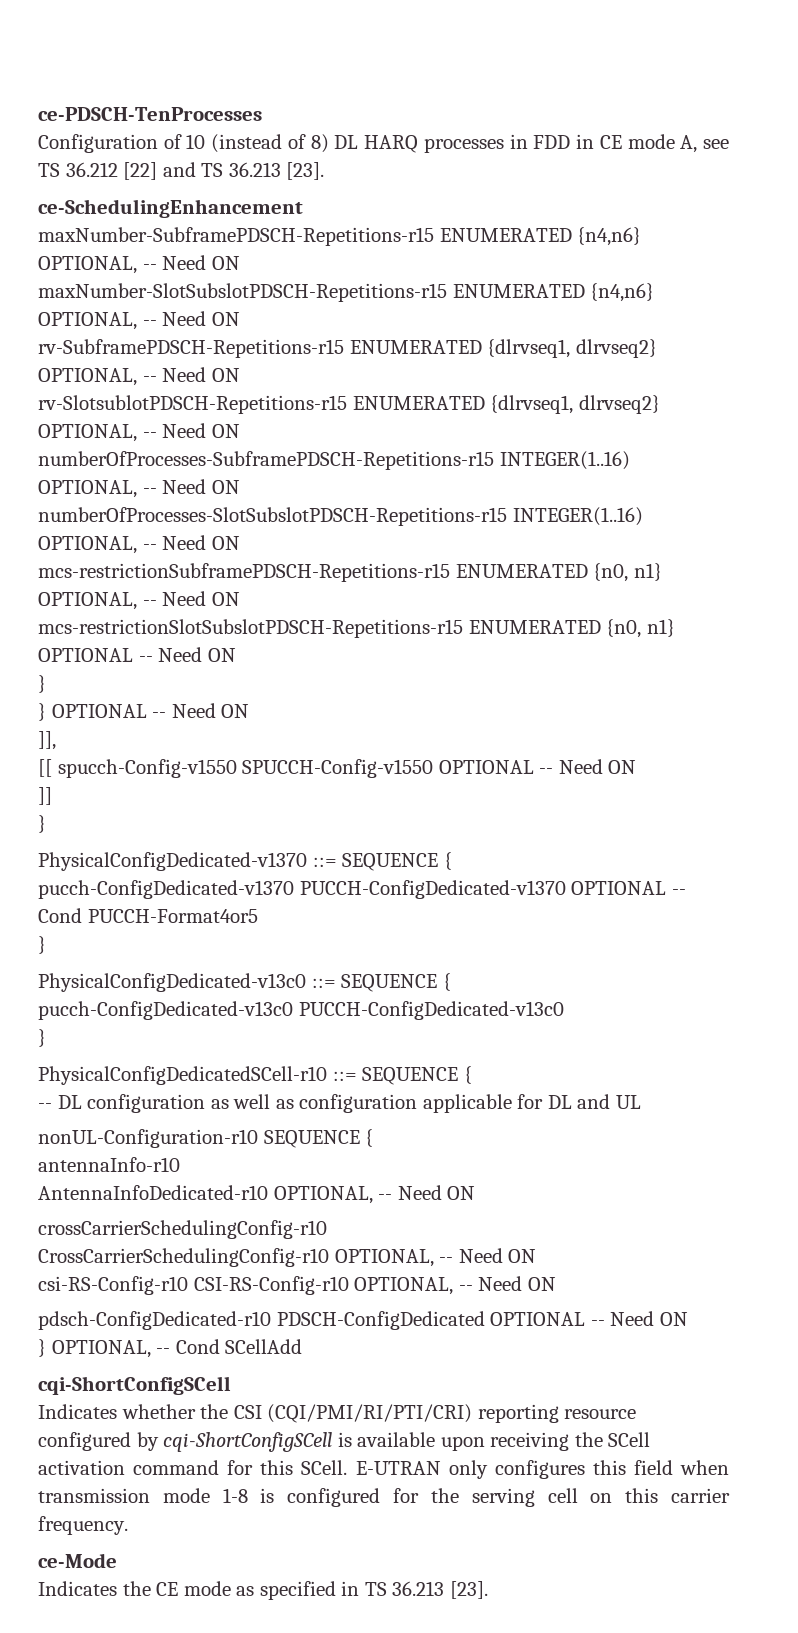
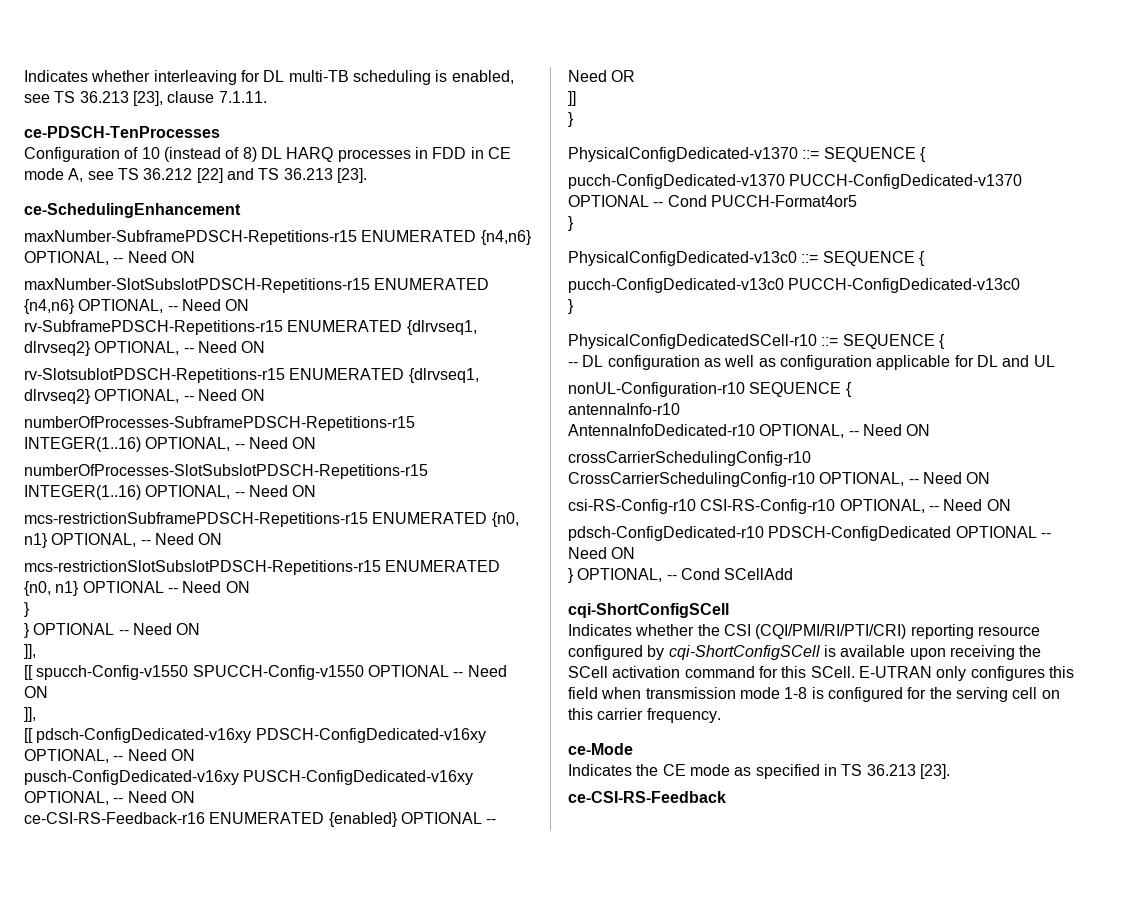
+ Indicates whether interleaving for DL multi-TB scheduling is enabled, see TS 36.213 [23], clause 7.1.11.
  [[ spucch-Config-v1550 SPUCCH-Config-v1550 OPTIONAL -- Need ON
+ ]],
+ [[ pdsch-ConfigDedicated-v16xy PDSCH-ConfigDedicated-v16xy OPTIONAL, -- Need ON
+ pusch-ConfigDedicated-v16xy PUSCH-ConfigDedicated-v16xy OPTIONAL, -- Need ON
+ ce-CSI-RS-Feedback-r16 ENUMERATED {enabled} OPTIONAL -- Need OR
+ ce-CSI-RS-Feedback

